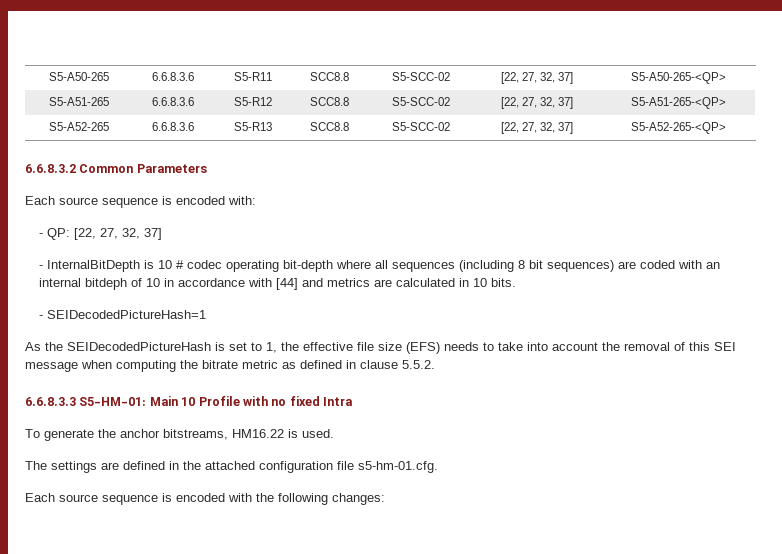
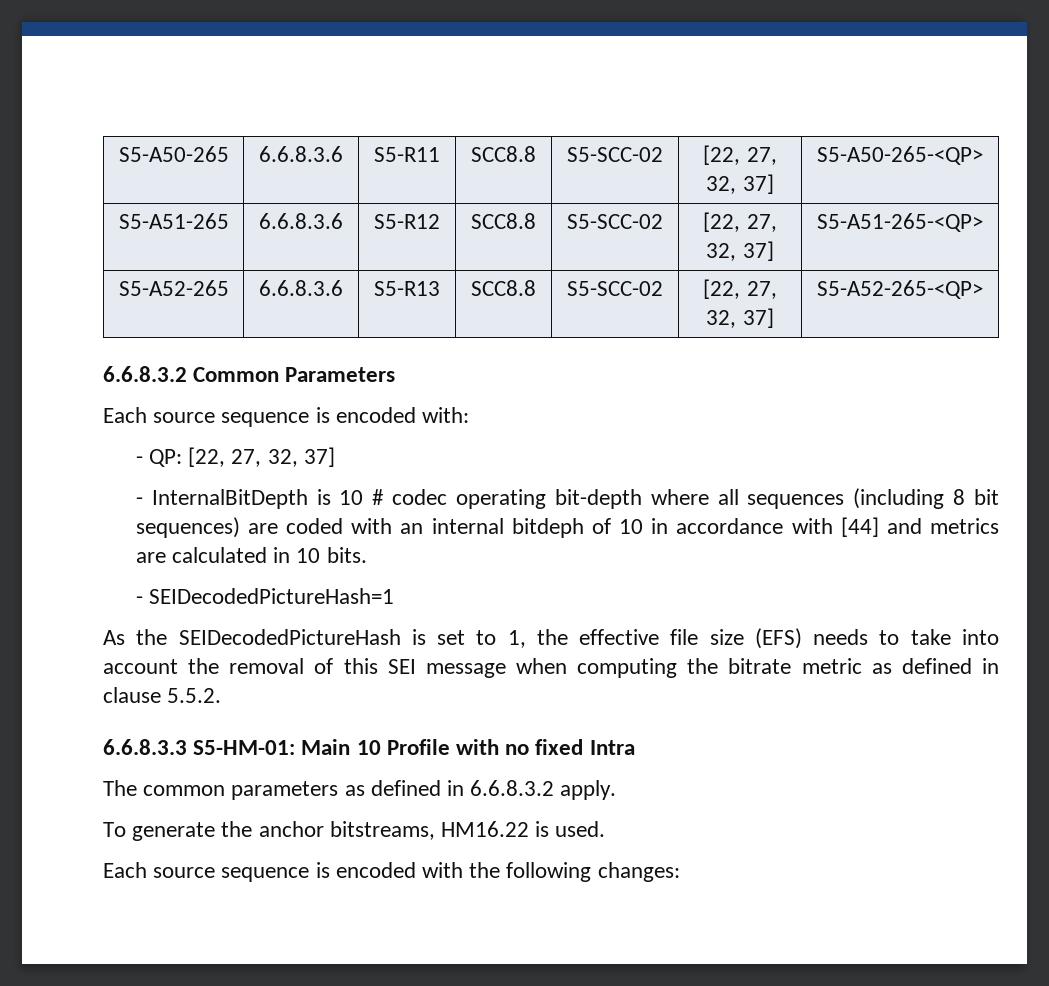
+ The common parameters as defined in 6.6.8.3.2 apply.
- The settings are defined in the attached configuration file s5-hm-01.cfg.

